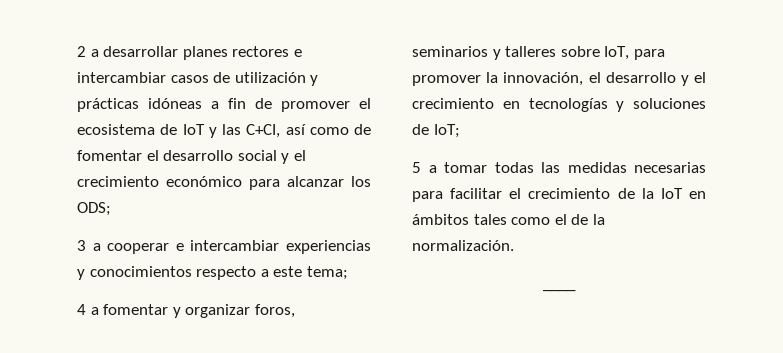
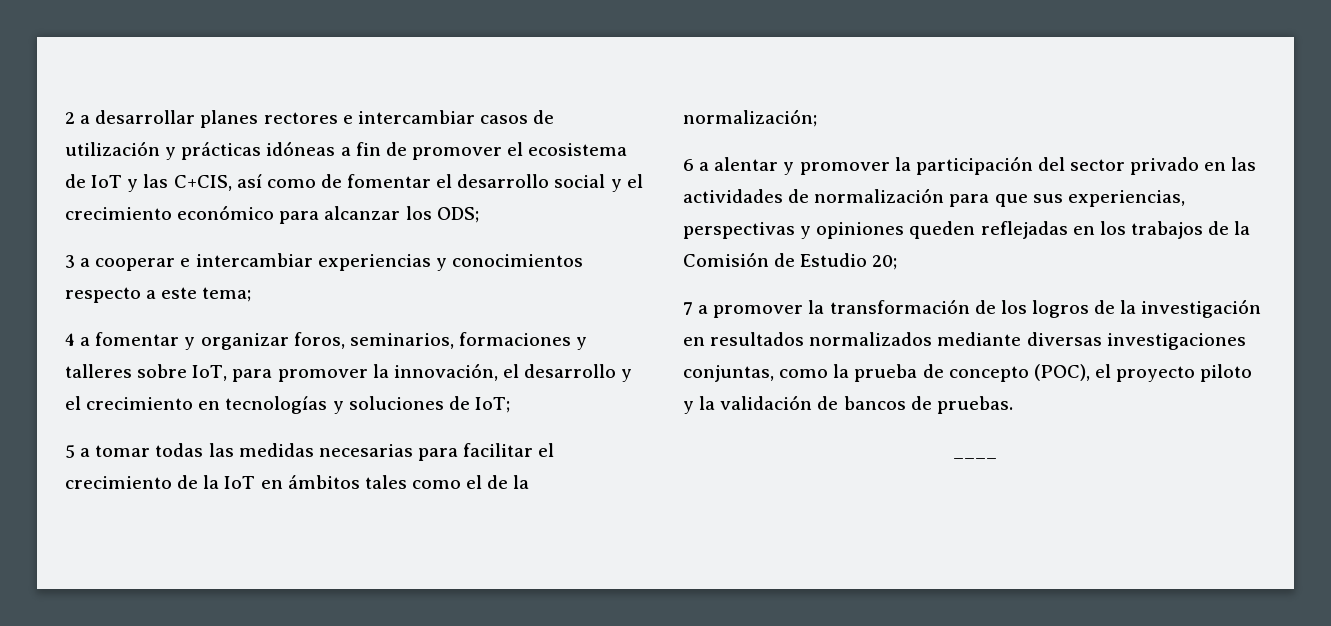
- 2 a desarrollar planes rectores e intercambiar casos de utilización y prácticas idóneas a fin de promover el ecosistema de IoT y las C+CI, así como de fomentar el desarrollo social y el crecimiento económico para alcanzar los ODS;
+ 2 a desarrollar planes rectores e intercambiar casos de utilización y prácticas idóneas a fin de promover el ecosistema de IoT y las C+CIS, así como de fomentar el desarrollo social y el crecimiento económico para alcanzar los ODS;
- 4 a fomentar y organizar foros, seminarios y talleres sobre IoT, para promover la innovación, el desarrollo y el crecimiento en tecnologías y soluciones de IoT;
+ 4 a fomentar y organizar foros, seminarios, formaciones y talleres sobre IoT, para promover la innovación, el desarrollo y el crecimiento en tecnologías y soluciones de IoT;
- 5 a tomar todas las medidas necesarias para facilitar el crecimiento de la IoT en ámbitos tales como el de la normalización.
+ 5 a tomar todas las medidas necesarias para facilitar el crecimiento de la IoT en ámbitos tales como el de la normalización;
+ 6 a alentar y promover la participación del sector privado en las actividades de normalización para que sus experiencias, perspectivas y opiniones queden reflejadas en los trabajos de la Comisión de Estudio 20;
+ 7 a promover la transformación de los logros de la investigación en resultados normalizados mediante diversas investigaciones conjuntas, como la prueba de concepto (POC), el proyecto piloto y la validación de bancos de pruebas.

